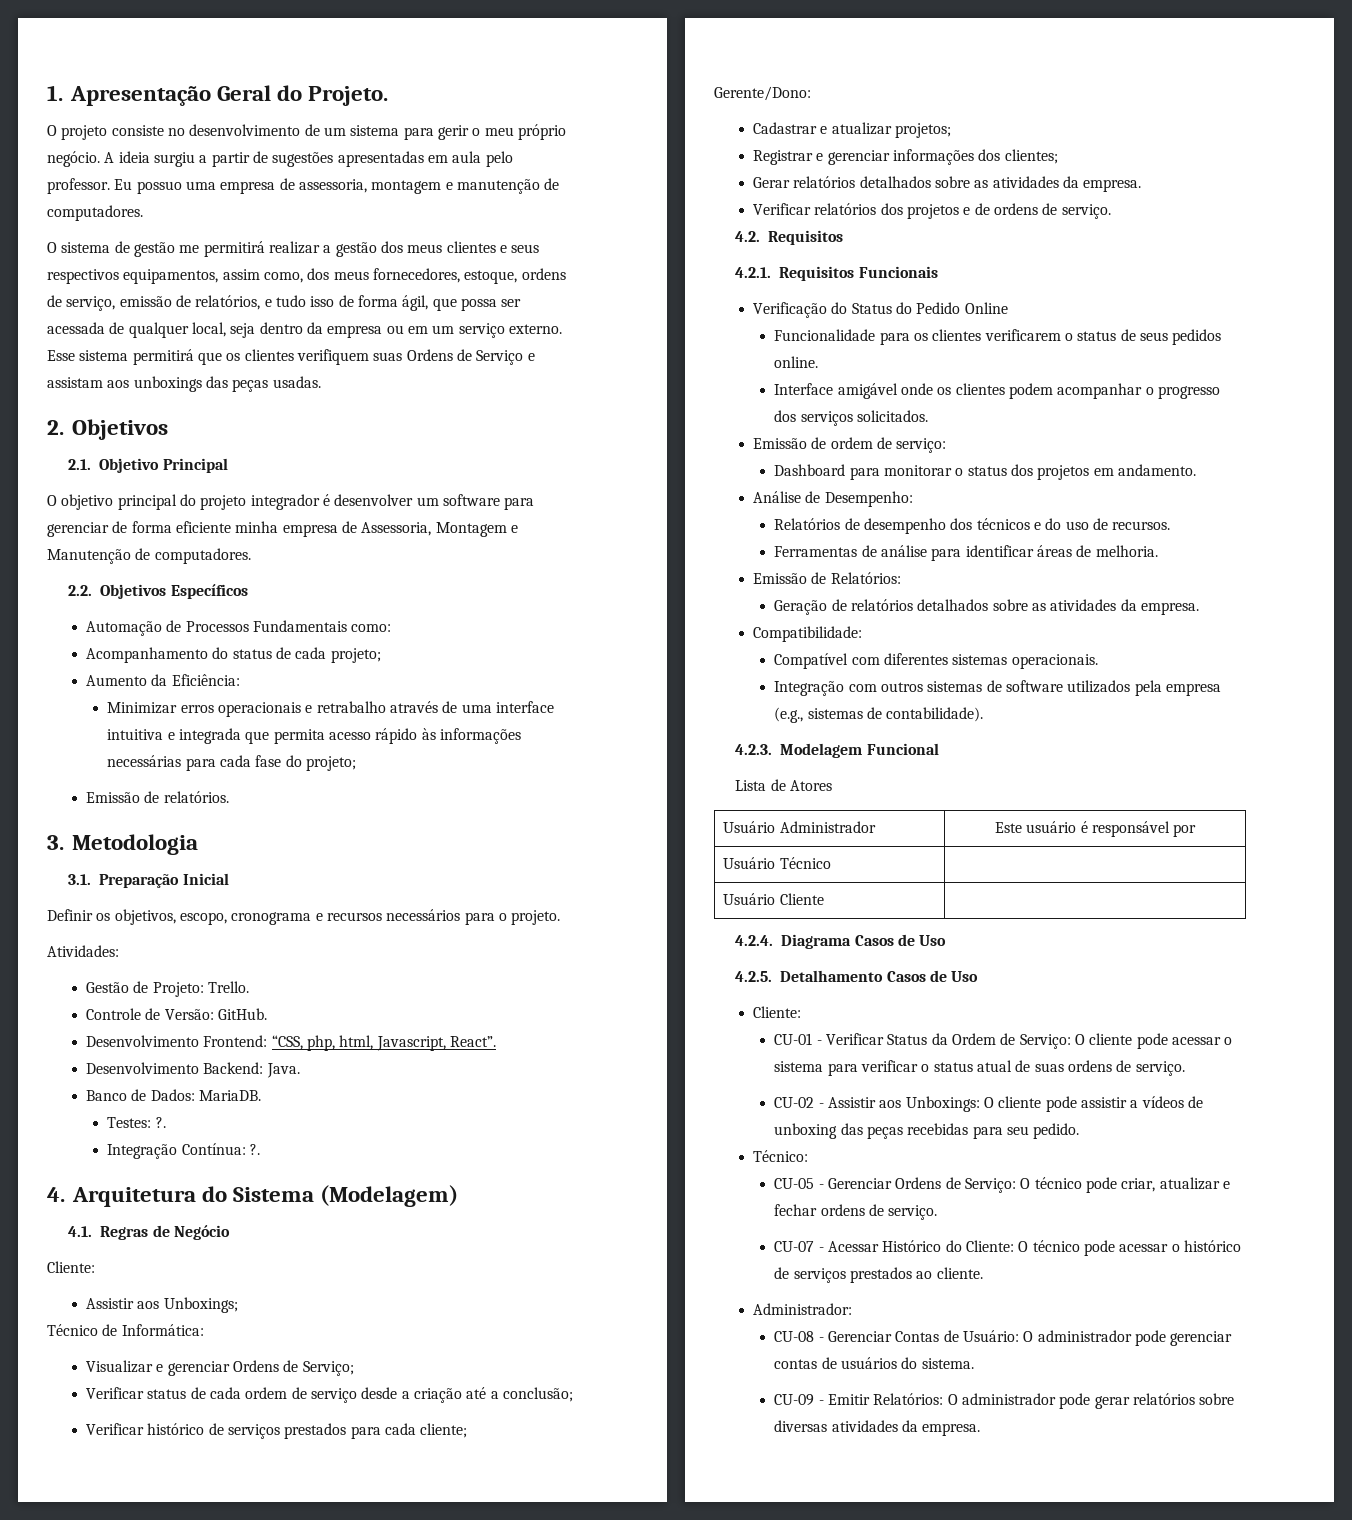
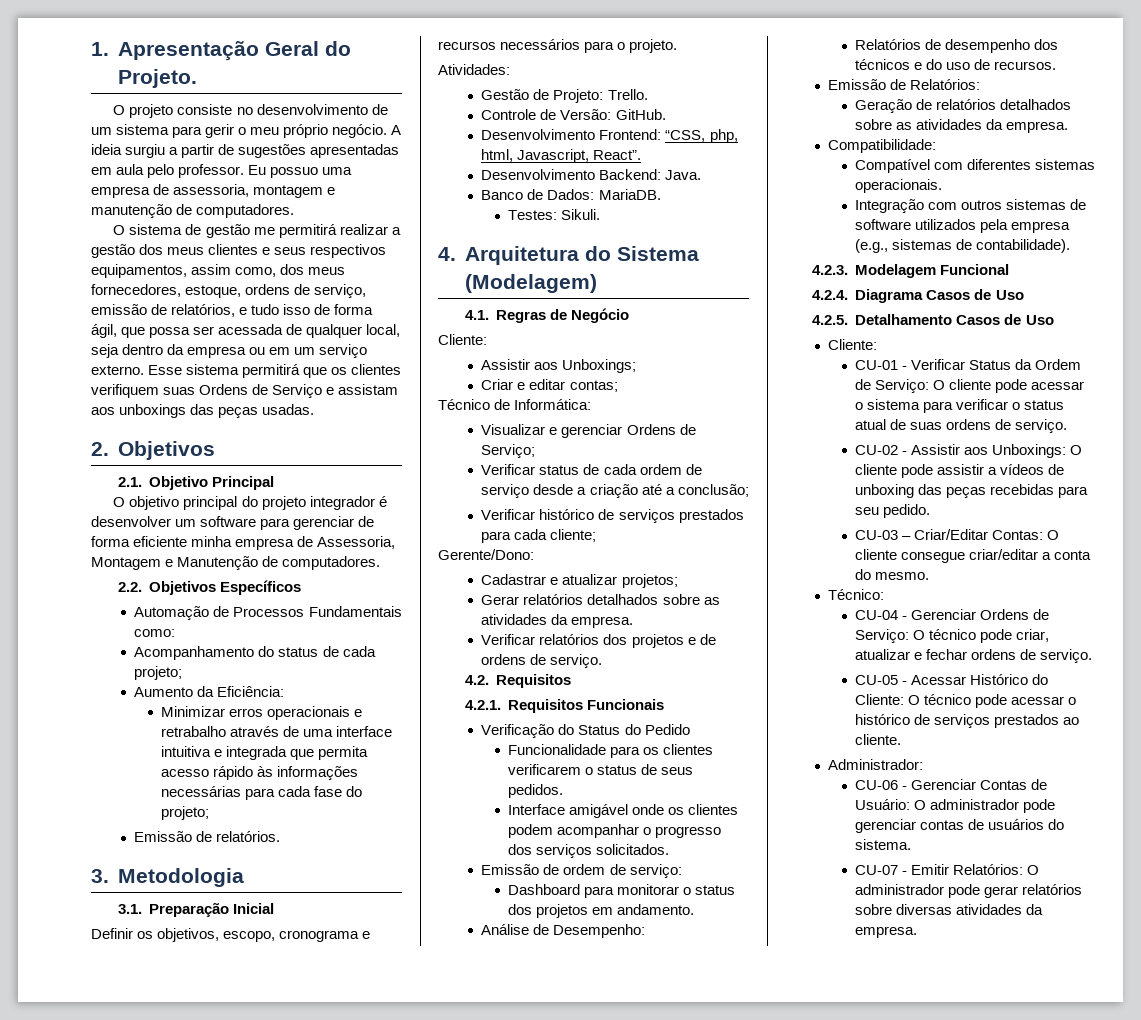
- Testes: ?.
- Integração Contínua: ?.
+ Testes: Sikuli.
+ Criar e editar contas;
- Registrar e gerenciar informações dos clientes;
- Verificação do Status do Pedido Online
+ Verificação do Status do Pedido
- Funcionalidade para os clientes verificarem o status de seus pedidos online.
+ Funcionalidade para os clientes verificarem o status de seus pedidos.
- Ferramentas de análise para identificar áreas de melhoria.
- Lista de Atores
- Usuário Administrador | Este usuário é responsável por
- Usuário Técnico |
- Usuário Cliente |
+ CU-03 – Criar/Editar Contas: O cliente consegue criar/editar a conta do mesmo.
- CU-05 - Gerenciar Ordens de Serviço: O técnico pode criar, atualizar e fechar ordens de serviço.
+ CU-04 - Gerenciar Ordens de Serviço: O técnico pode criar, atualizar e fechar ordens de serviço.
- CU-07 - Acessar Histórico do Cliente: O técnico pode acessar o histórico de serviços prestados ao cliente.
+ CU-05 - Acessar Histórico do Cliente: O técnico pode acessar o histórico de serviços prestados ao cliente.
- CU-08 - Gerenciar Contas de Usuário: O administrador pode gerenciar contas de usuários do sistema.
+ CU-06 - Gerenciar Contas de Usuário: O administrador pode gerenciar contas de usuários do sistema.
- CU-09 - Emitir Relatórios: O administrador pode gerar relatórios sobre diversas atividades da empresa.
+ CU-07 - Emitir Relatórios: O administrador pode gerar relatórios sobre diversas atividades da empresa.

